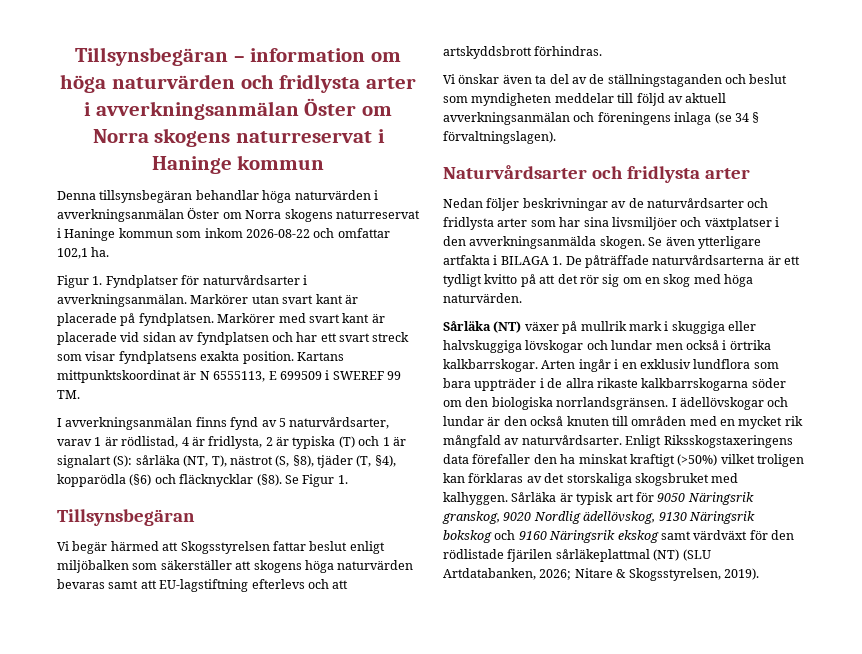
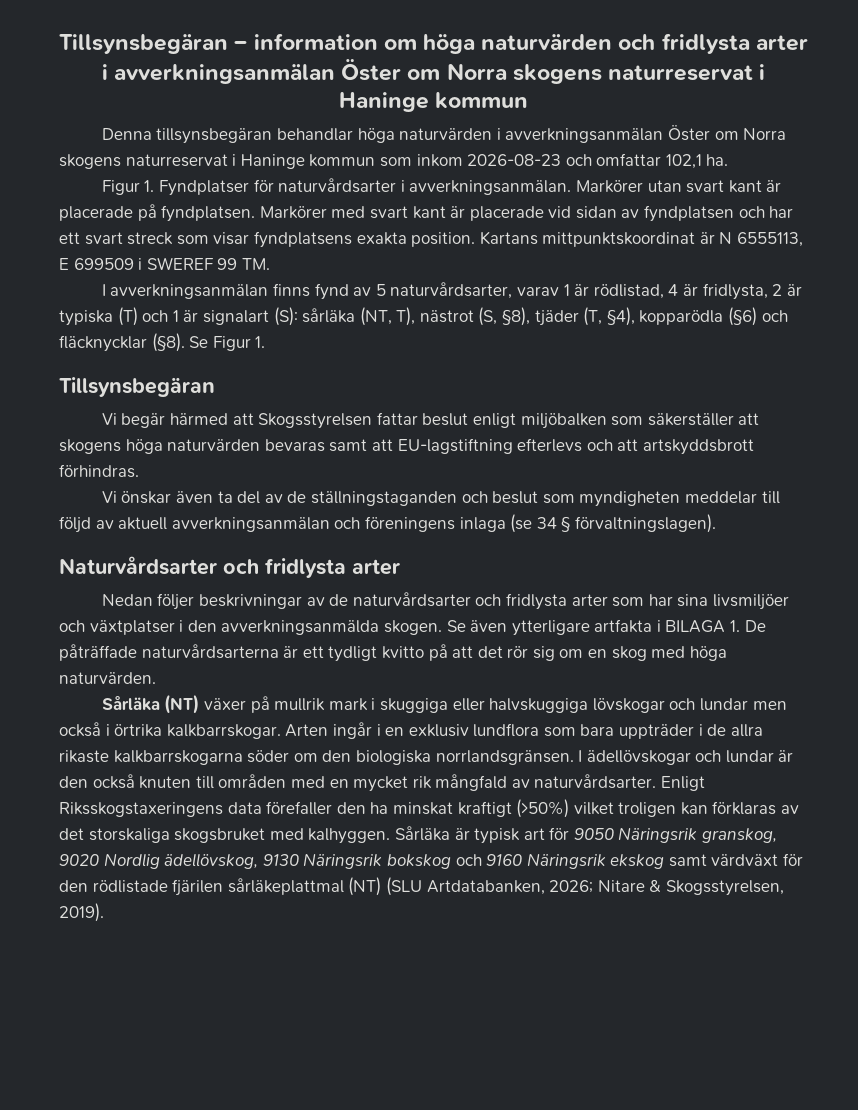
- Denna tillsynsbegäran behandlar höga naturvärden i avverkningsanmälan Öster om Norra skogens naturreservat i Haninge kommun som inkom 2026-08-22 och omfattar 102,1 ha.
+ Denna tillsynsbegäran behandlar höga naturvärden i avverkningsanmälan Öster om Norra skogens naturreservat i Haninge kommun som inkom 2026-08-23 och omfattar 102,1 ha.

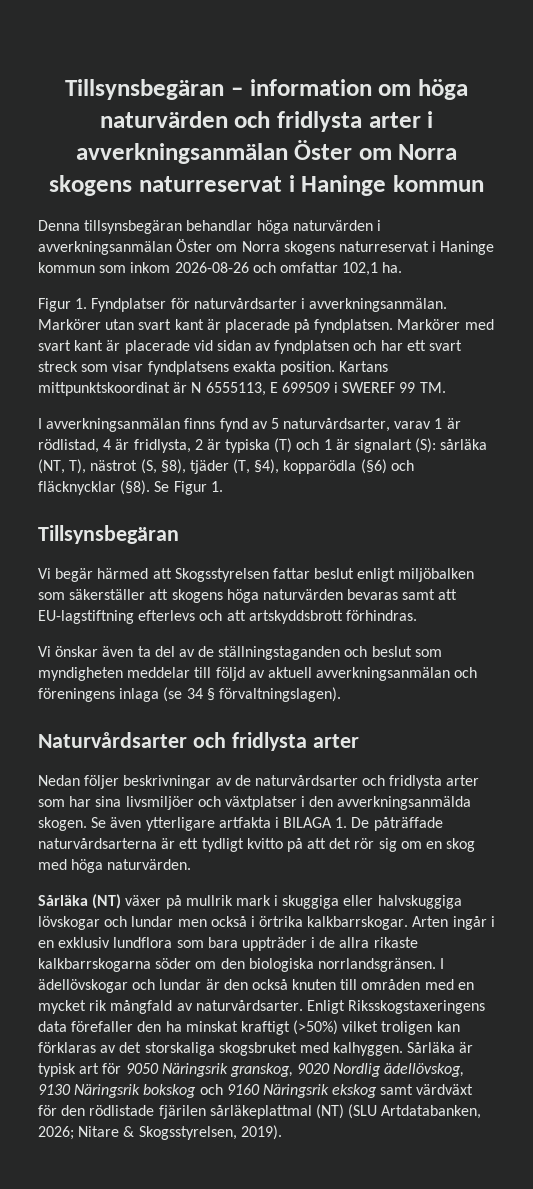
- Denna tillsynsbegäran behandlar höga naturvärden i avverkningsanmälan Öster om Norra skogens naturreservat i Haninge kommun som inkom 2026-08-23 och omfattar 102,1 ha.
+ Denna tillsynsbegäran behandlar höga naturvärden i avverkningsanmälan Öster om Norra skogens naturreservat i Haninge kommun som inkom 2026-08-26 och omfattar 102,1 ha.

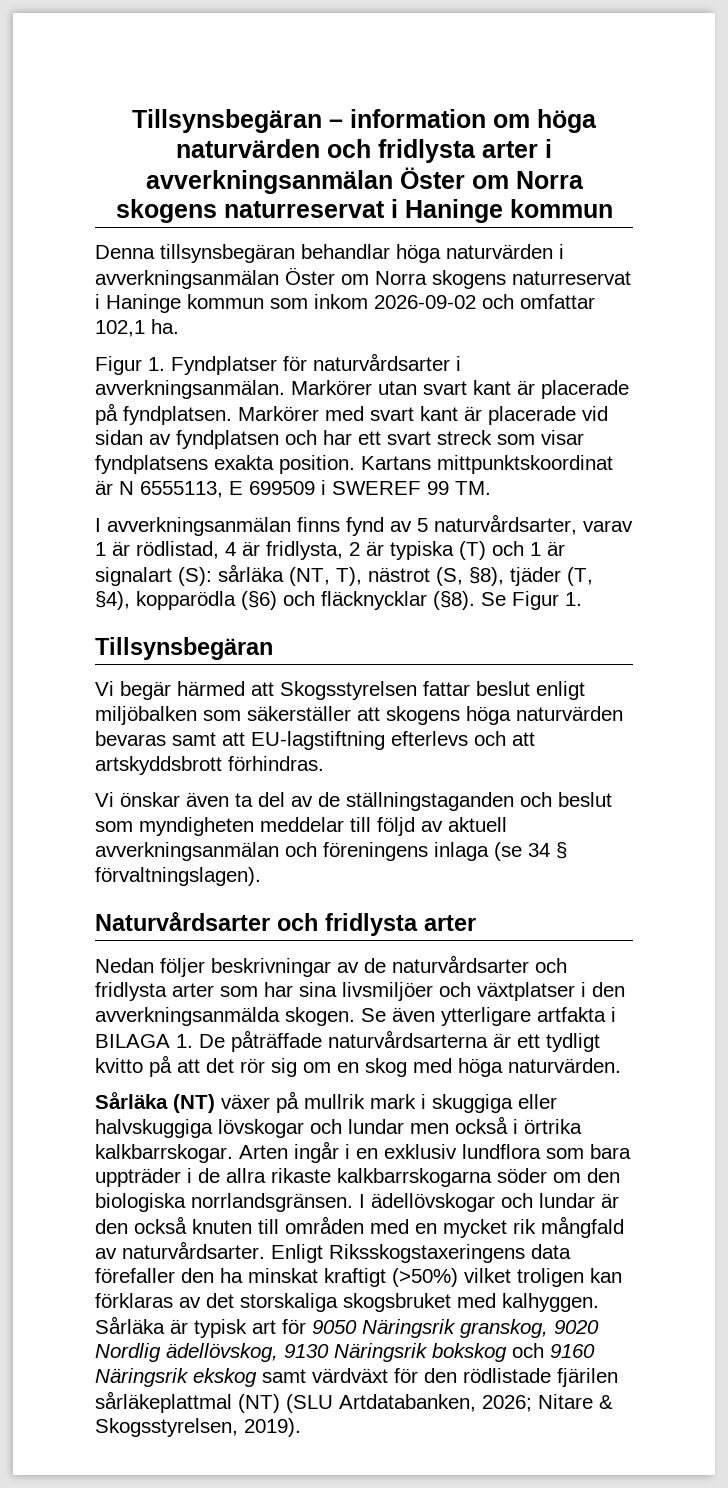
- Denna tillsynsbegäran behandlar höga naturvärden i avverkningsanmälan Öster om Norra skogens naturreservat i Haninge kommun som inkom 2026-08-26 och omfattar 102,1 ha.
+ Denna tillsynsbegäran behandlar höga naturvärden i avverkningsanmälan Öster om Norra skogens naturreservat i Haninge kommun som inkom 2026-09-02 och omfattar 102,1 ha.

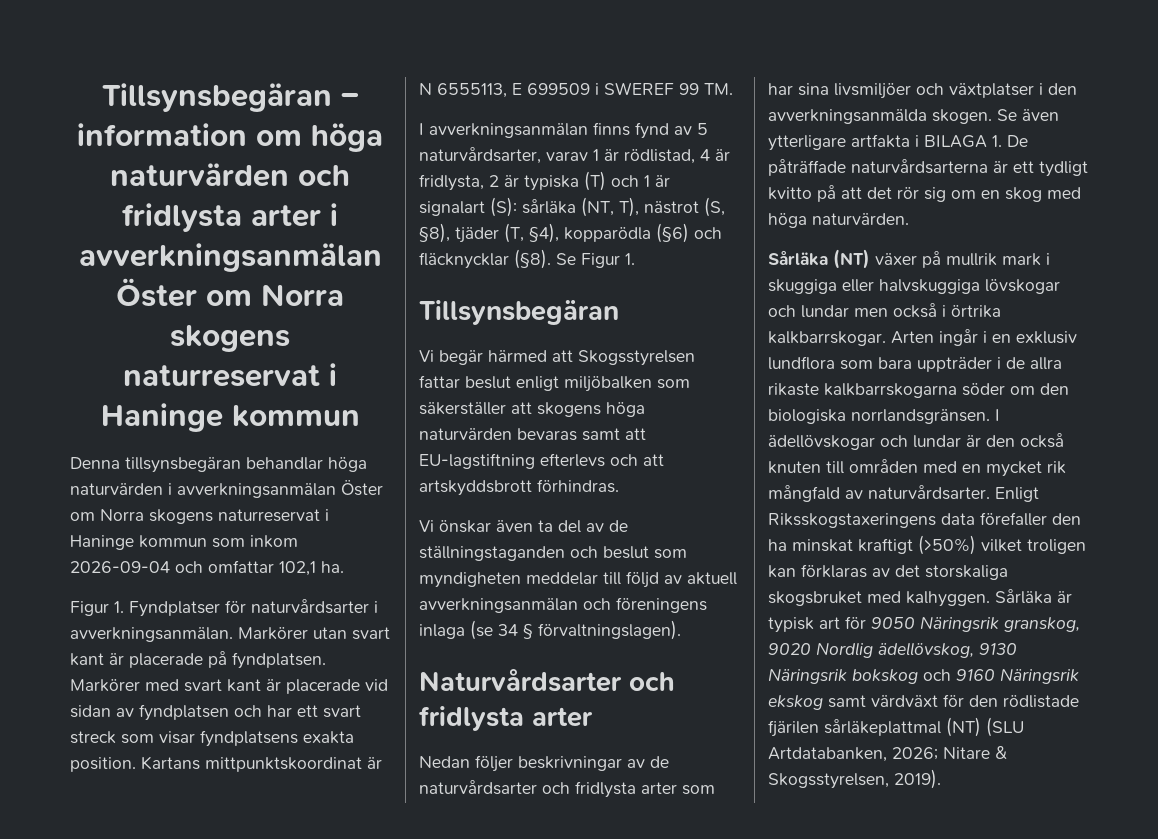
- Denna tillsynsbegäran behandlar höga naturvärden i avverkningsanmälan Öster om Norra skogens naturreservat i Haninge kommun som inkom 2026-09-02 och omfattar 102,1 ha.
+ Denna tillsynsbegäran behandlar höga naturvärden i avverkningsanmälan Öster om Norra skogens naturreservat i Haninge kommun som inkom 2026-09-04 och omfattar 102,1 ha.

